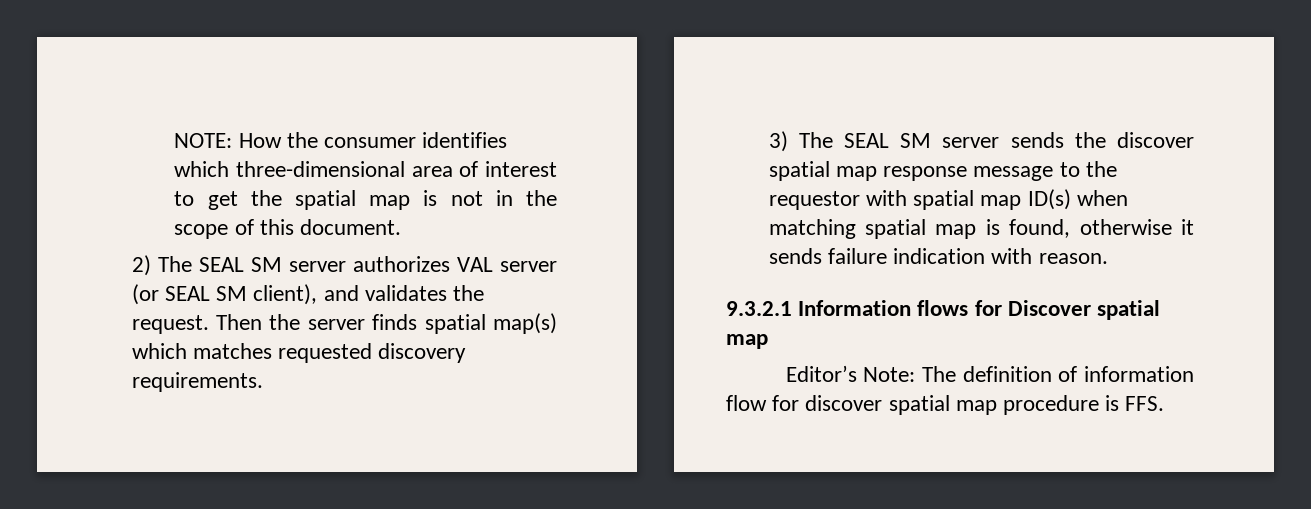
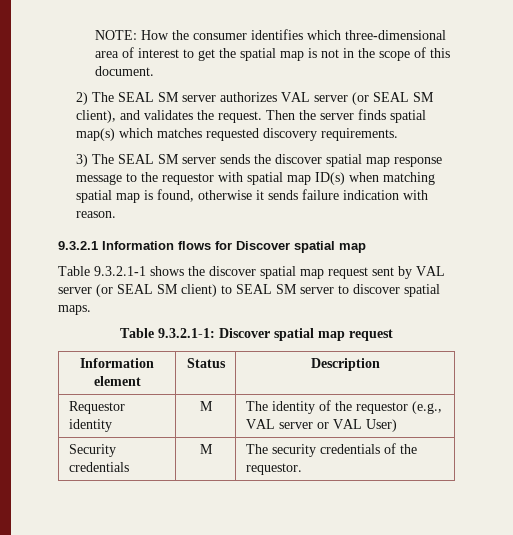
- Editor’s Note: The definition of information flow for discover spatial map procedure is FFS.
+ Table 9.3.2.1-1 shows the discover spatial map request sent by VAL server (or SEAL SM client) to SEAL SM server to discover spatial maps.
+ Table 9.3.2.1-1: Discover spatial map request
+ Information element | Status | Description
+ Requestor identity | M | The identity of the requestor (e.g., VAL server or VAL User)
+ Security credentials | M | The security credentials of the requestor.

